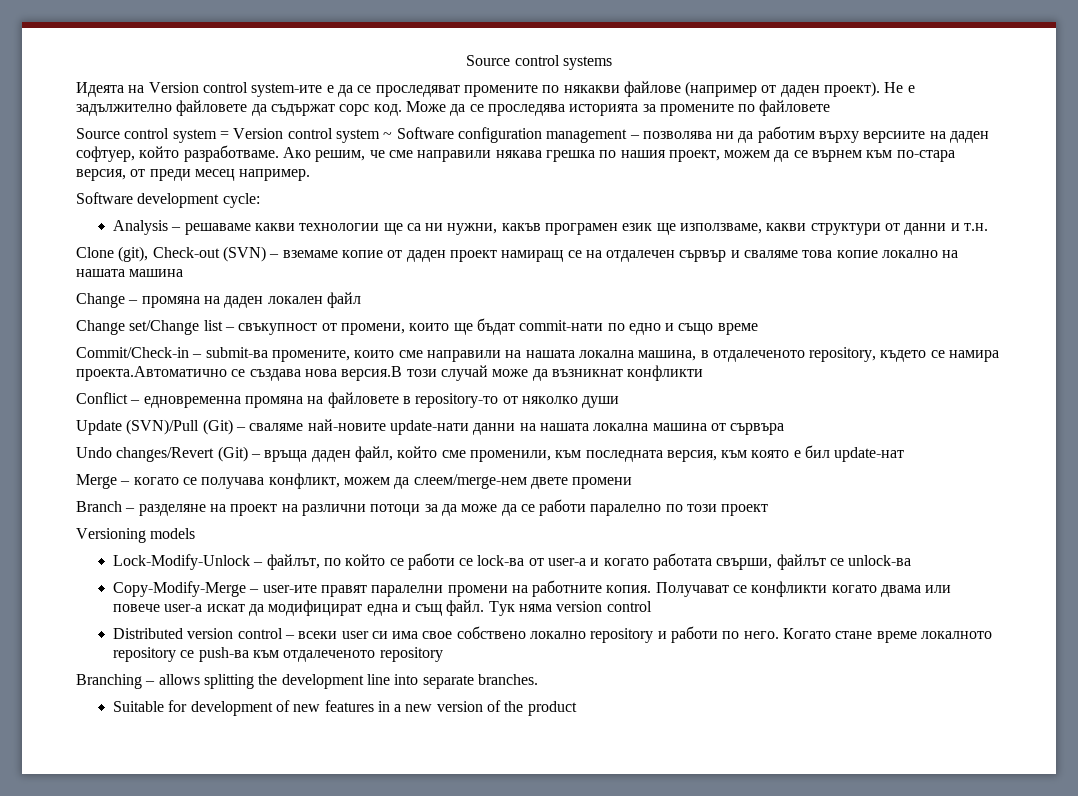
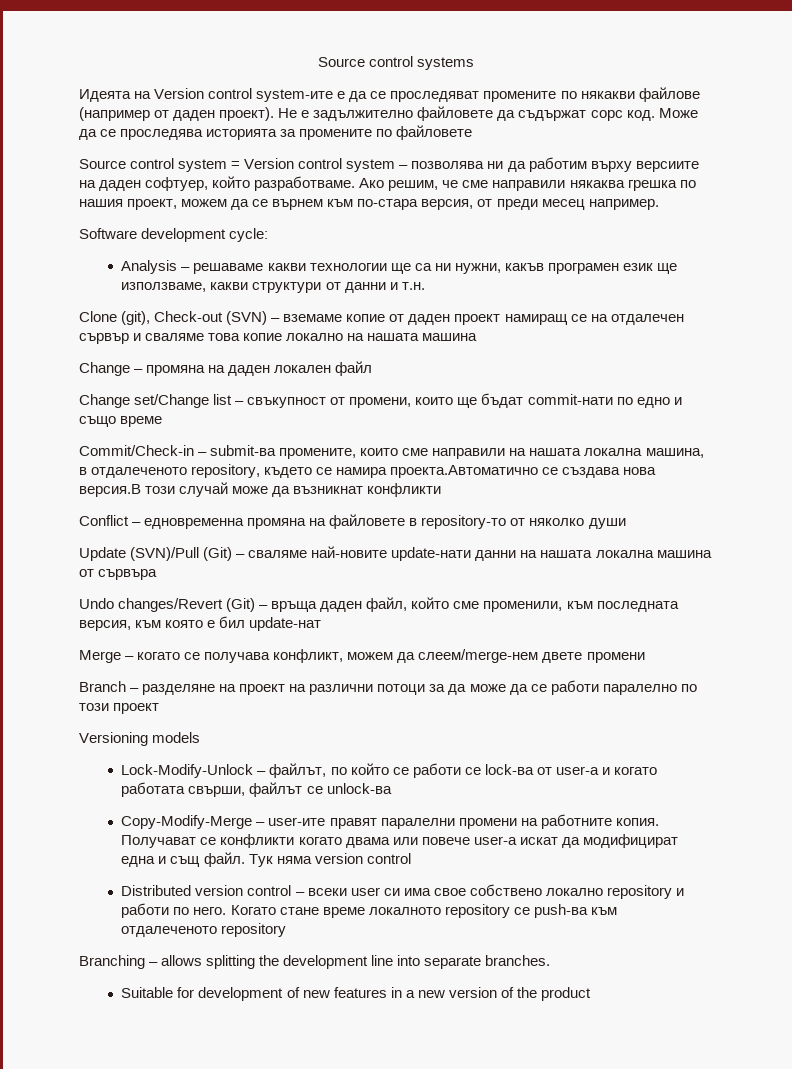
- Source control system = Version control system ~ Software configuration management – позволява ни да работим върху версиите на даден софтуер, който разработваме.
+ Source control system = Version control system – позволява ни да работим върху версиите на даден софтуер, който разработваме.
- Ако решим, че сме направили някава грешка по нашия проект, можем да се върнем към по-стара версия, от преди месец например.
+ Ако решим, че сме направили някаква грешка по нашия проект, можем да се върнем към по-стара версия, от преди месец например.

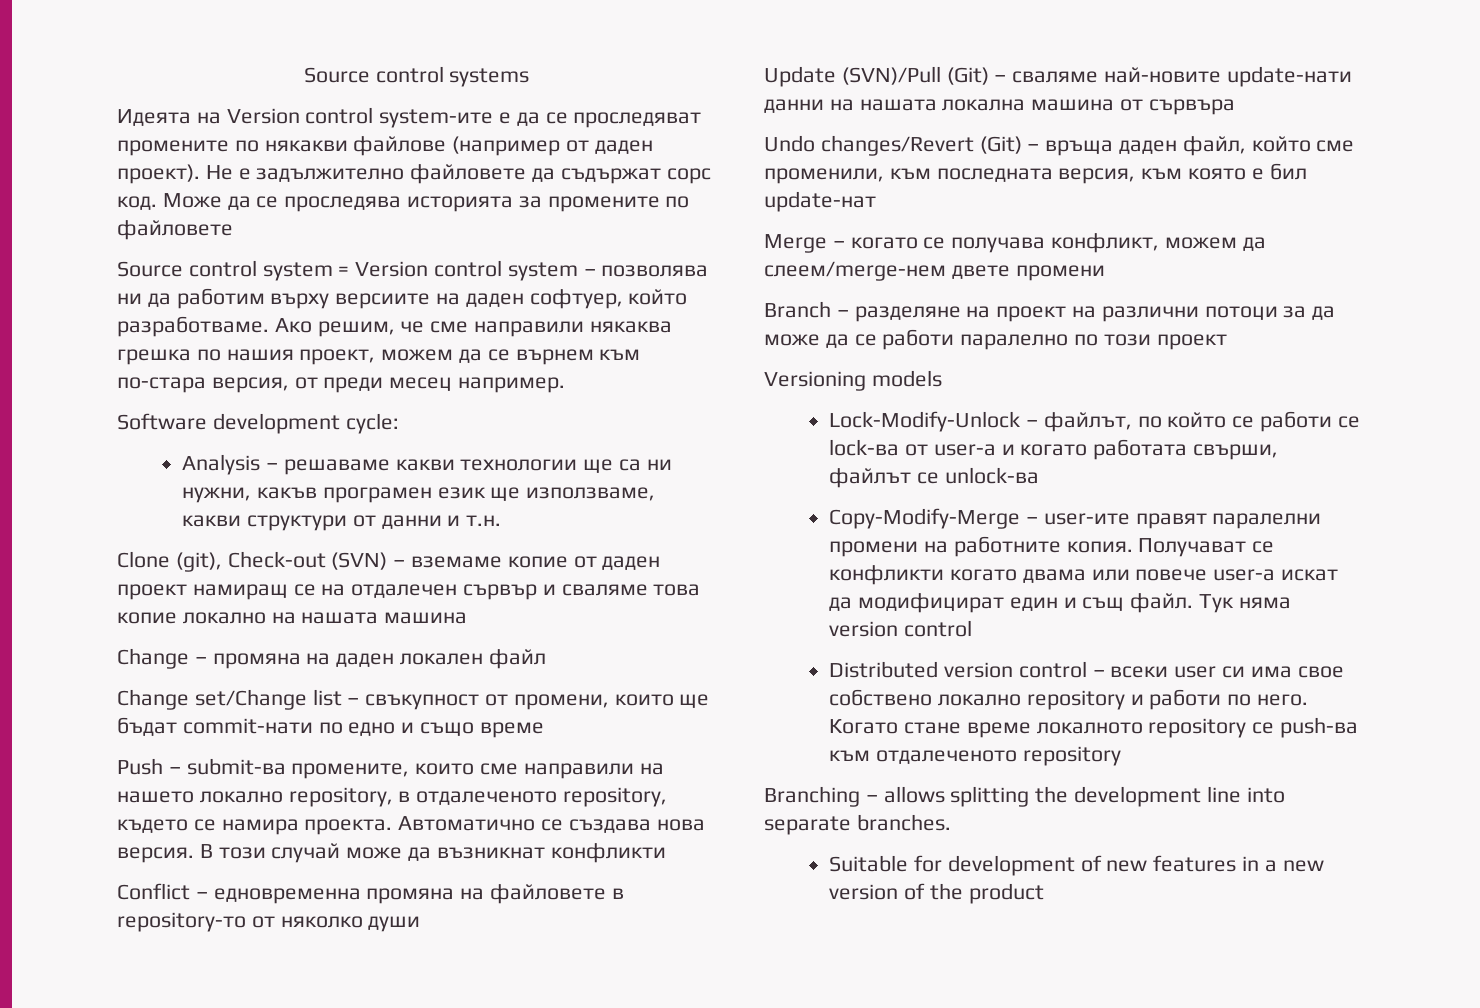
- Commit/Check-in – submit-ва промените, които сме направили на нашата локална машина, в отдалеченото repository, където се намира проекта.Автоматично се създава нова версия.В този случай може да възникнат конфликти
+ Push – submit-ва промените, които сме направили на нашето локално repository, в отдалеченото repository, където се намира проекта. Автоматично се създава нова версия. В този случай може да възникнат конфликти
- Получават се конфликти когато двама или повече user-a искат да модифицират една и същ файл.
+ Получават се конфликти когато двама или повече user-a искат да модифицират един и същ файл.

